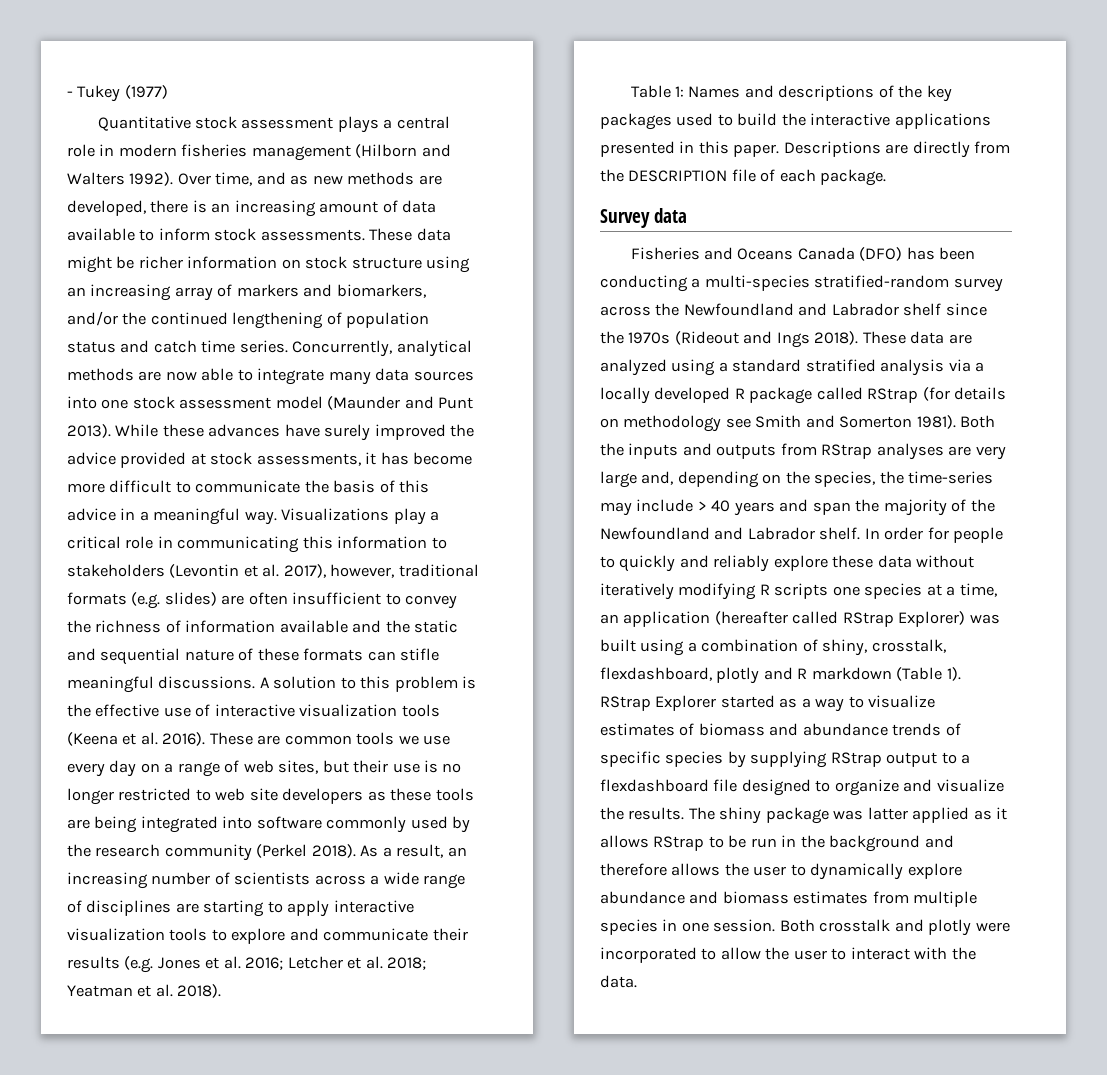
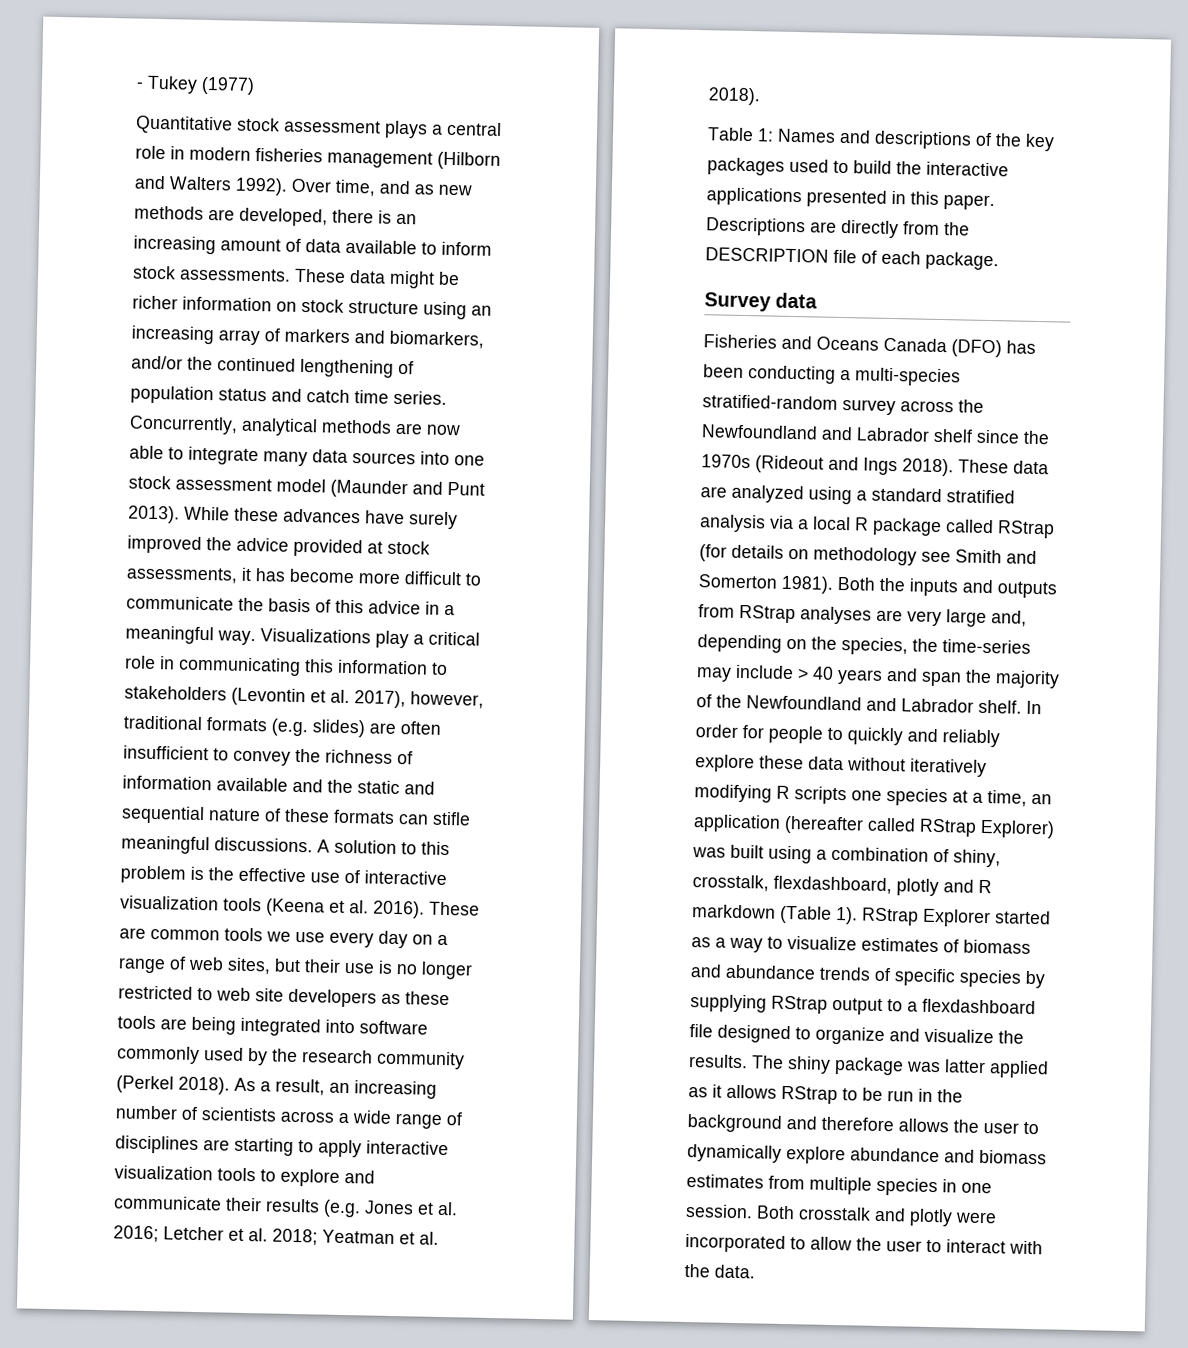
- These data are analyzed using a standard stratified analysis via a locally developed R package called RStrap (for details on methodology see Smith and Somerton 1981).
+ These data are analyzed using a standard stratified analysis via a local R package called RStrap (for details on methodology see Smith and Somerton 1981).

